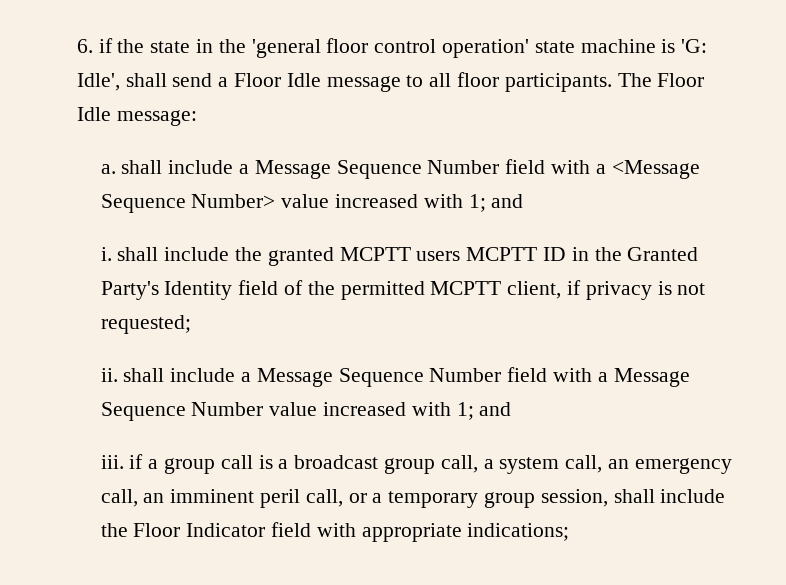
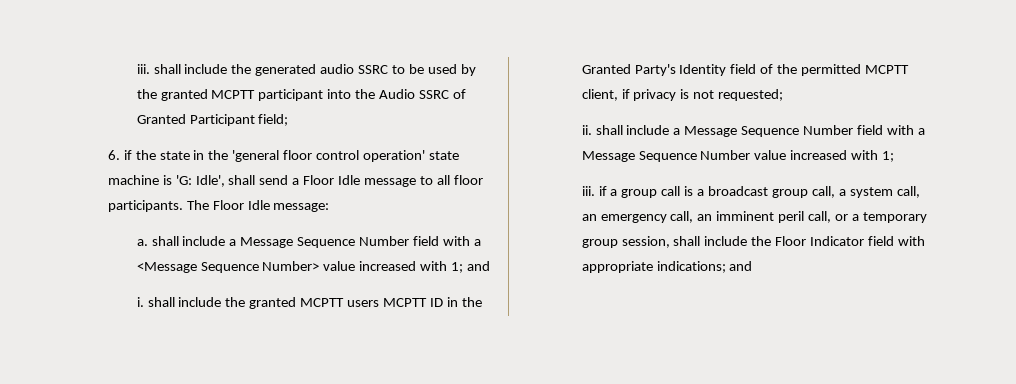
+ iii. shall include the generated audio SSRC to be used by the granted MCPTT participant into the Audio SSRC of Granted Participant field;
- ii. shall include a Message Sequence Number field with a Message Sequence Number value increased with 1; and
+ ii. shall include a Message Sequence Number field with a Message Sequence Number value increased with 1;
- iii. if a group call is a broadcast group call, a system call, an emergency call, an imminent peril call, or a temporary group session, shall include the Floor Indicator field with appropriate indications;
+ iii. if a group call is a broadcast group call, a system call, an emergency call, an imminent peril call, or a temporary group session, shall include the Floor Indicator field with appropriate indications; and

